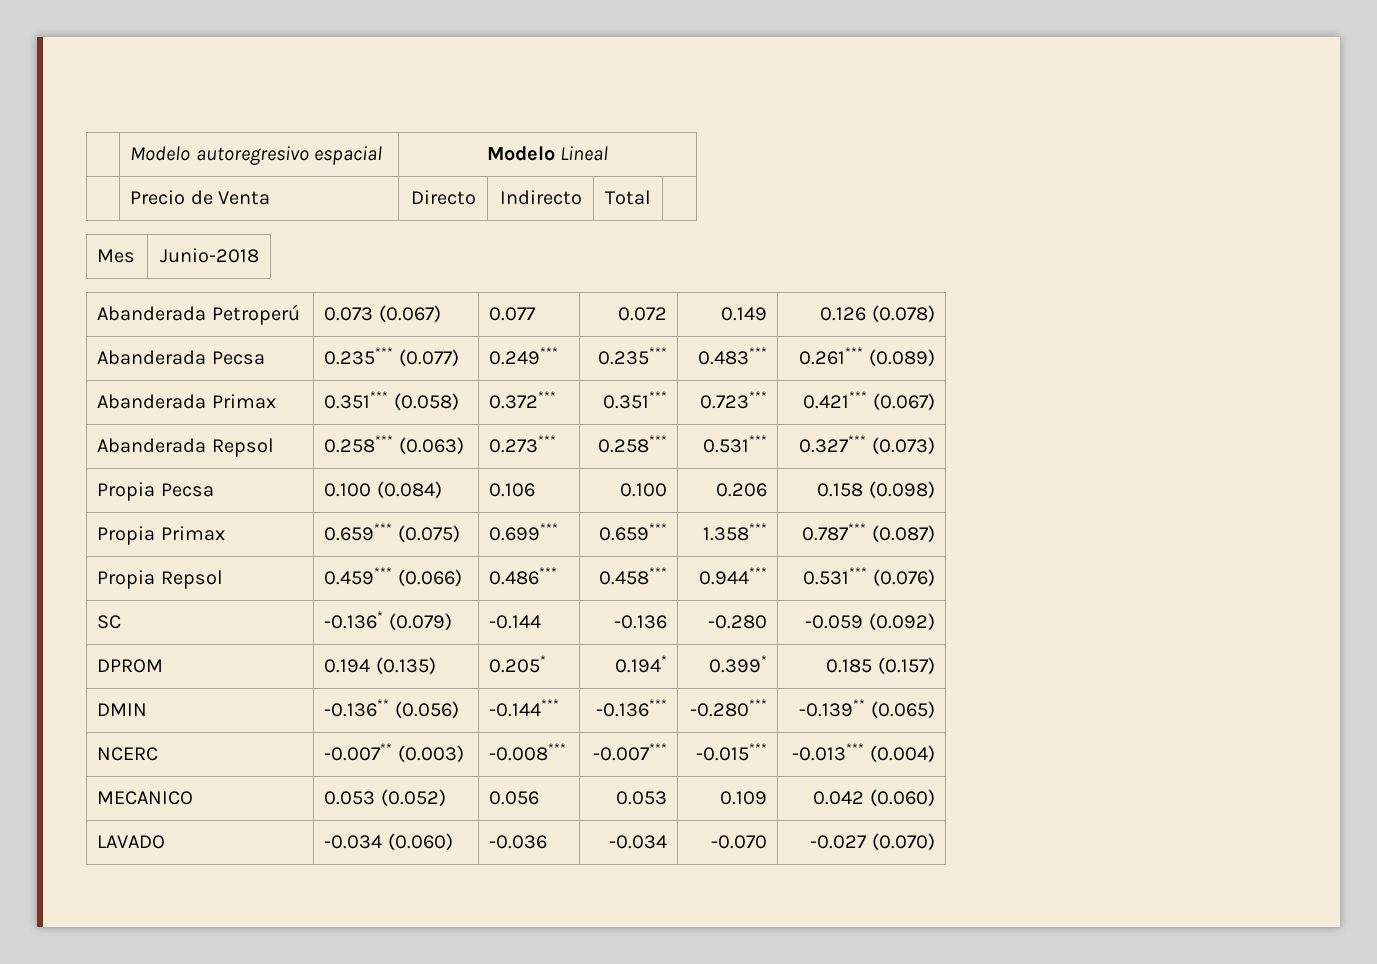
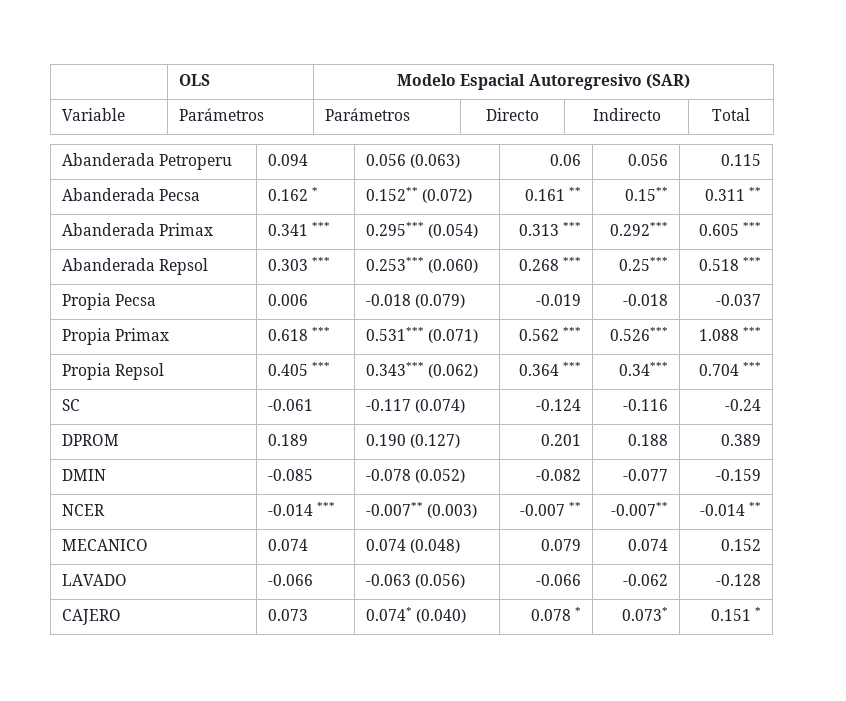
- | Modelo autoregresivo espacial | Modelo Lineal
- | Precio de Venta | Directo | Indirecto | Total |
- Mes | Junio-2018
- Abanderada Petroperú | 0.073 (0.067) | 0.077 | 0.072 | 0.149 | 0.126 (0.078)
- Abanderada Pecsa | 0.235*** (0.077) | 0.249*** | 0.235*** | 0.483*** | 0.261*** (0.089)
- Abanderada Primax | 0.351*** (0.058) | 0.372*** | 0.351*** | 0.723*** | 0.421*** (0.067)
- Abanderada Repsol | 0.258*** (0.063) | 0.273*** | 0.258*** | 0.531*** | 0.327*** (0.073)
- Propia Pecsa | 0.100 (0.084) | 0.106 | 0.100 | 0.206 | 0.158 (0.098)
- Propia Primax | 0.659*** (0.075) | 0.699*** | 0.659*** | 1.358*** | 0.787*** (0.087)
- Propia Repsol | 0.459*** (0.066) | 0.486*** | 0.458*** | 0.944*** | 0.531*** (0.076)
- SC | -0.136* (0.079) | -0.144 | -0.136 | -0.280 | -0.059 (0.092)
- DPROM | 0.194 (0.135) | 0.205* | 0.194* | 0.399* | 0.185 (0.157)
- DMIN | -0.136** (0.056) | -0.144*** | -0.136*** | -0.280*** | -0.139** (0.065)
- NCERC | -0.007** (0.003) | -0.008*** | -0.007*** | -0.015*** | -0.013*** (0.004)
- MECANICO | 0.053 (0.052) | 0.056 | 0.053 | 0.109 | 0.042 (0.060)
- LAVADO | -0.034 (0.060) | -0.036 | -0.034 | -0.070 | -0.027 (0.070)
+ | OLS | Modelo Espacial Autoregresivo (SAR)
+ Variable | Parámetros | Parámetros | Directo | Indirecto | Total
+ Abanderada Petroperu | 0.094 | 0.056 (0.063) | 0.06 | 0.056 | 0.115
+ Abanderada Pecsa | 0.162 * | 0.152** (0.072) | 0.161 ** | 0.15** | 0.311 **
+ Abanderada Primax | 0.341 *** | 0.295*** (0.054) | 0.313 *** | 0.292*** | 0.605 ***
+ Abanderada Repsol | 0.303 *** | 0.253*** (0.060) | 0.268 *** | 0.25*** | 0.518 ***
+ Propia Pecsa | 0.006 | -0.018 (0.079) | -0.019 | -0.018 | -0.037
+ Propia Primax | 0.618 *** | 0.531*** (0.071) | 0.562 *** | 0.526*** | 1.088 ***
+ Propia Repsol | 0.405 *** | 0.343*** (0.062) | 0.364 *** | 0.34*** | 0.704 ***
+ SC | -0.061 | -0.117 (0.074) | -0.124 | -0.116 | -0.24
+ DPROM | 0.189 | 0.190 (0.127) | 0.201 | 0.188 | 0.389
+ DMIN | -0.085 | -0.078 (0.052) | -0.082 | -0.077 | -0.159
+ NCER | -0.014 *** | -0.007** (0.003) | -0.007 ** | -0.007** | -0.014 **
+ MECANICO | 0.074 | 0.074 (0.048) | 0.079 | 0.074 | 0.152
+ LAVADO | -0.066 | -0.063 (0.056) | -0.066 | -0.062 | -0.128
+ CAJERO | 0.073 | 0.074* (0.040) | 0.078 * | 0.073* | 0.151 *

